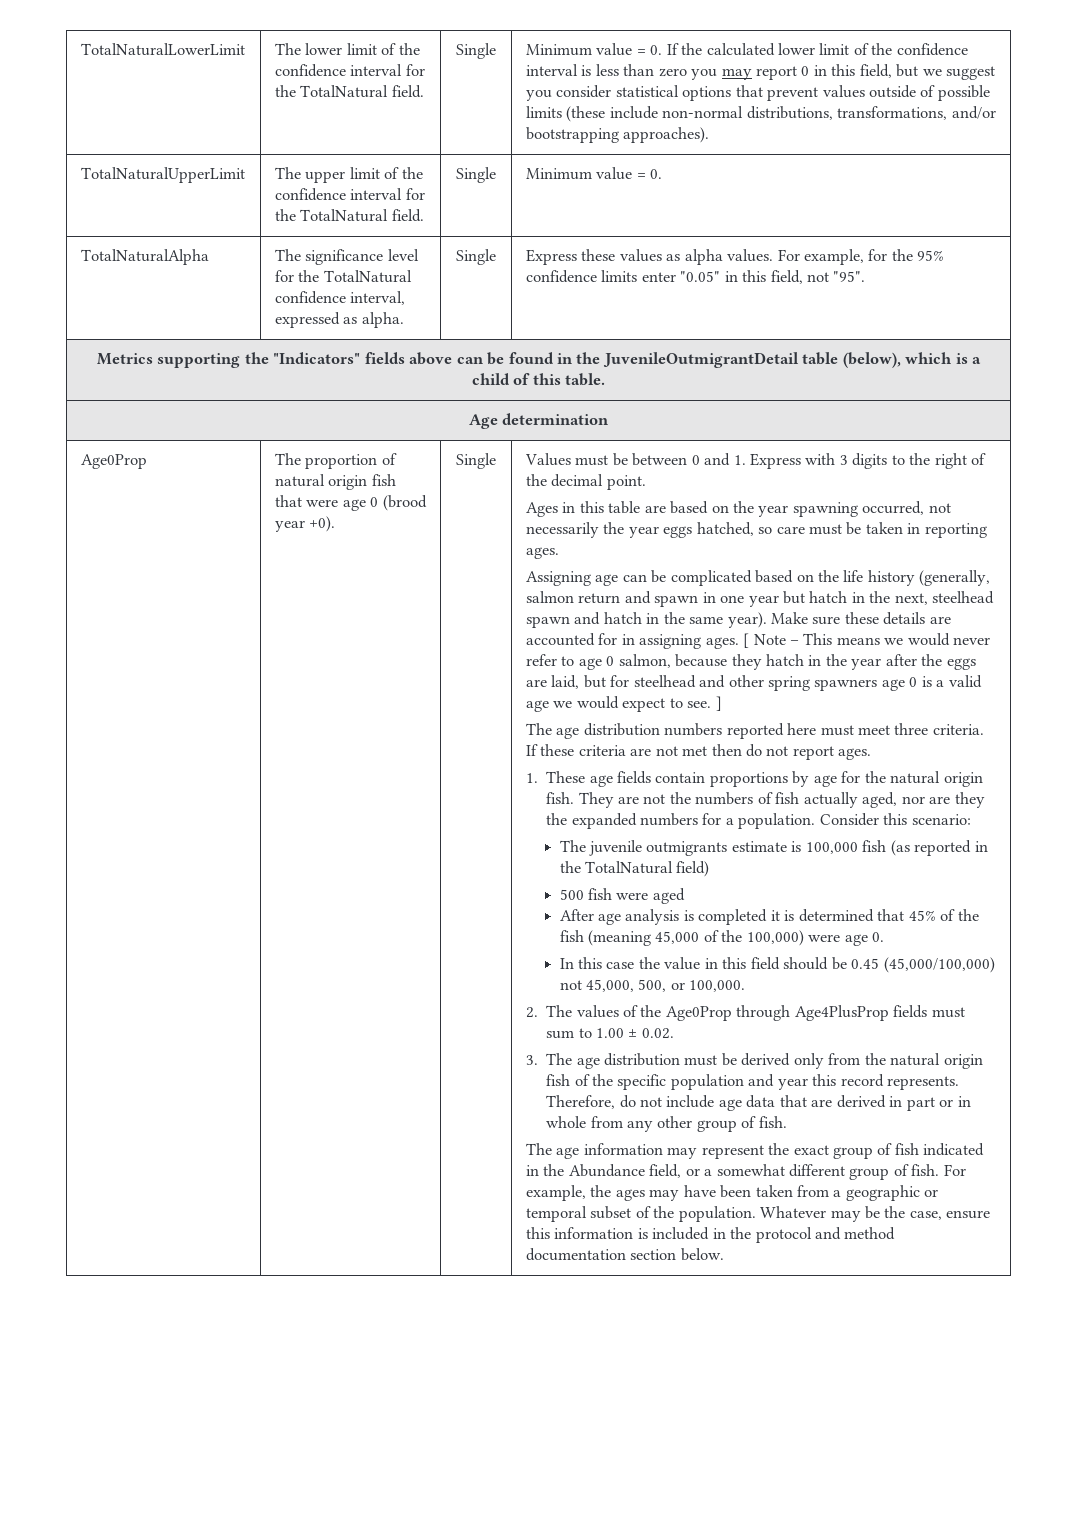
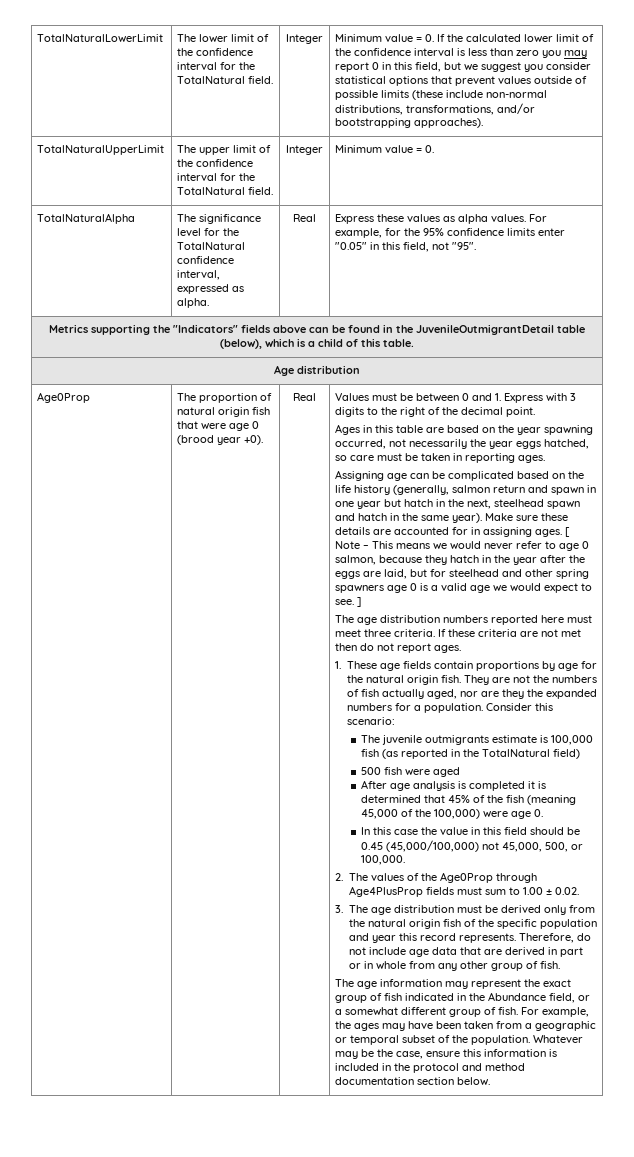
- The lower limit of the confidence interval for the TotalNatural field. | Single
+ The lower limit of the confidence interval for the TotalNatural field. | Integer
- TotalNaturalUpperLimit | The upper limit of the confidence interval for the TotalNatural field. | Single | Minimum value = 0.
+ TotalNaturalUpperLimit | The upper limit of the confidence interval for the TotalNatural field. | Integer | Minimum value = 0.
- TotalNaturalAlpha | The significance level for the TotalNatural confidence interval, expressed as alpha. | Single | Express these values as alpha values. For example, for the 95% confidence limits enter "0.05" in this field, not "95".
+ TotalNaturalAlpha | The significance level for the TotalNatural confidence interval, expressed as alpha. | Real | Express these values as alpha values. For example, for the 95% confidence limits enter "0.05" in this field, not "95".
- Age determination
+ Age distribution
- The proportion of natural origin fish that were age 0 (brood year +0). | Single
+ The proportion of natural origin fish that were age 0 (brood year +0). | Real

